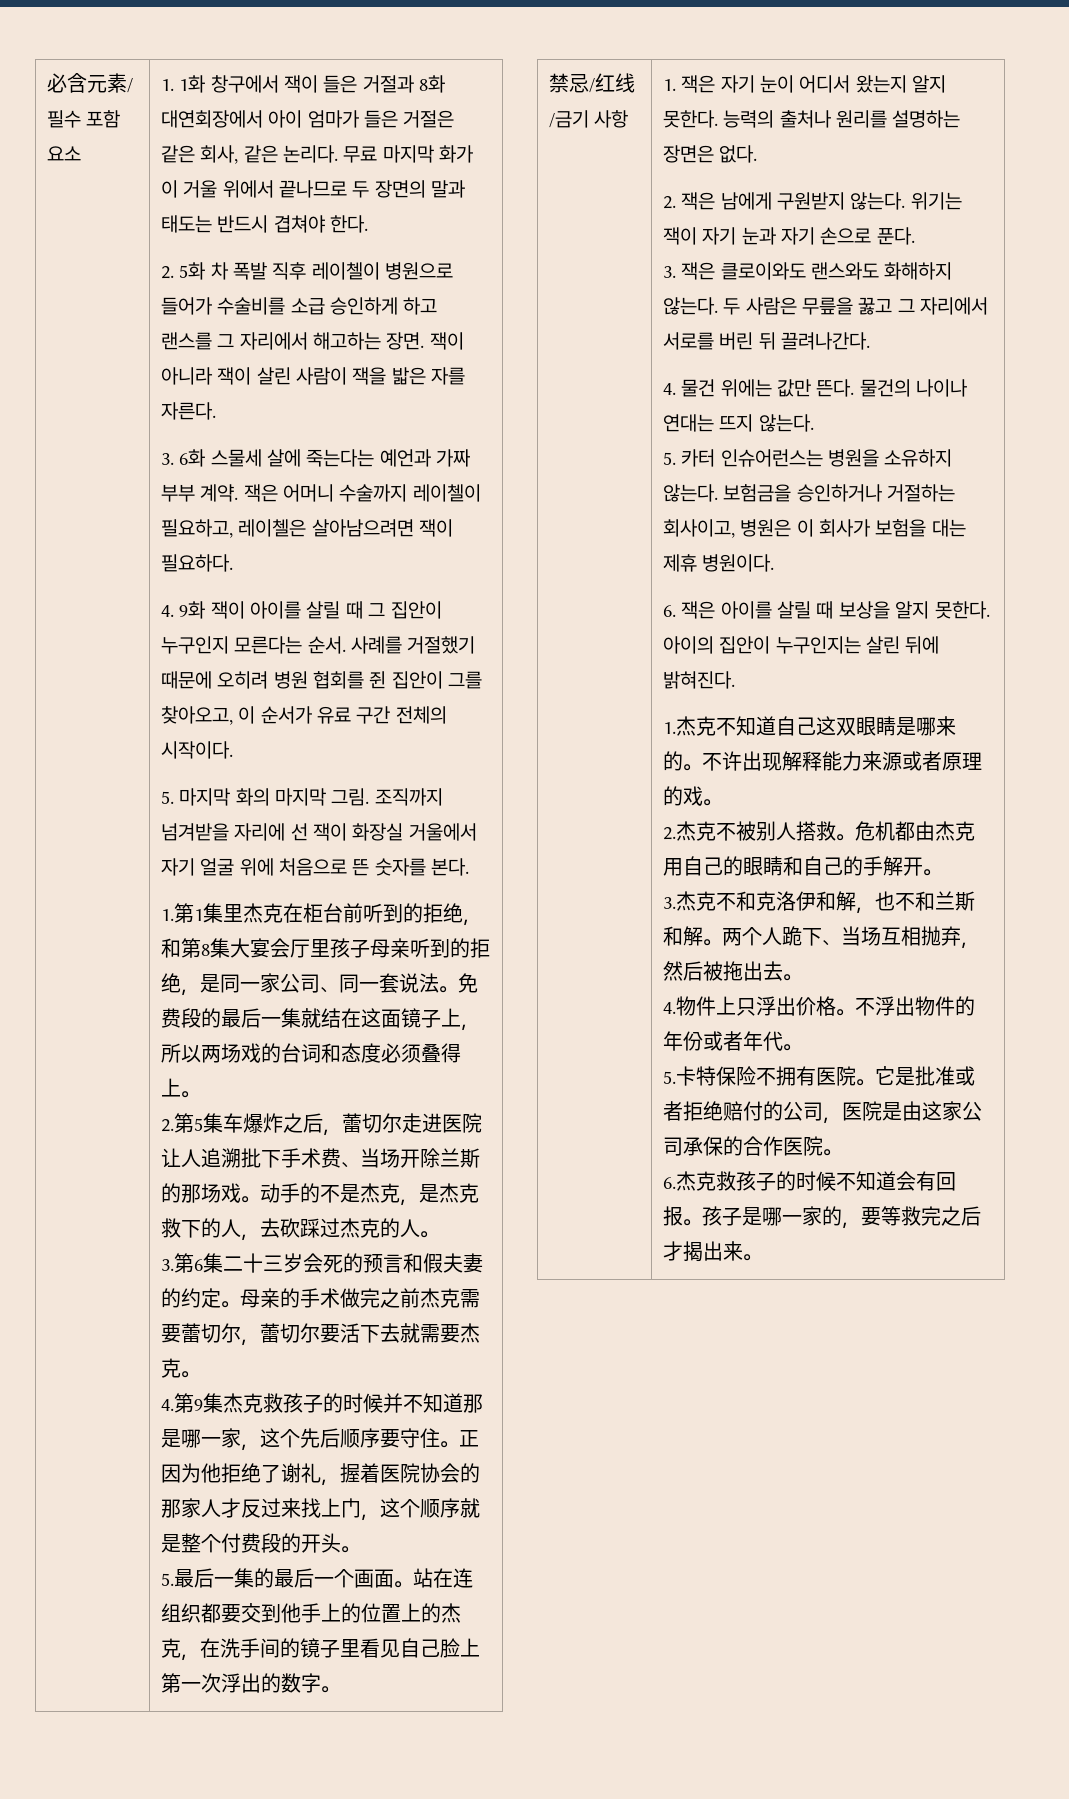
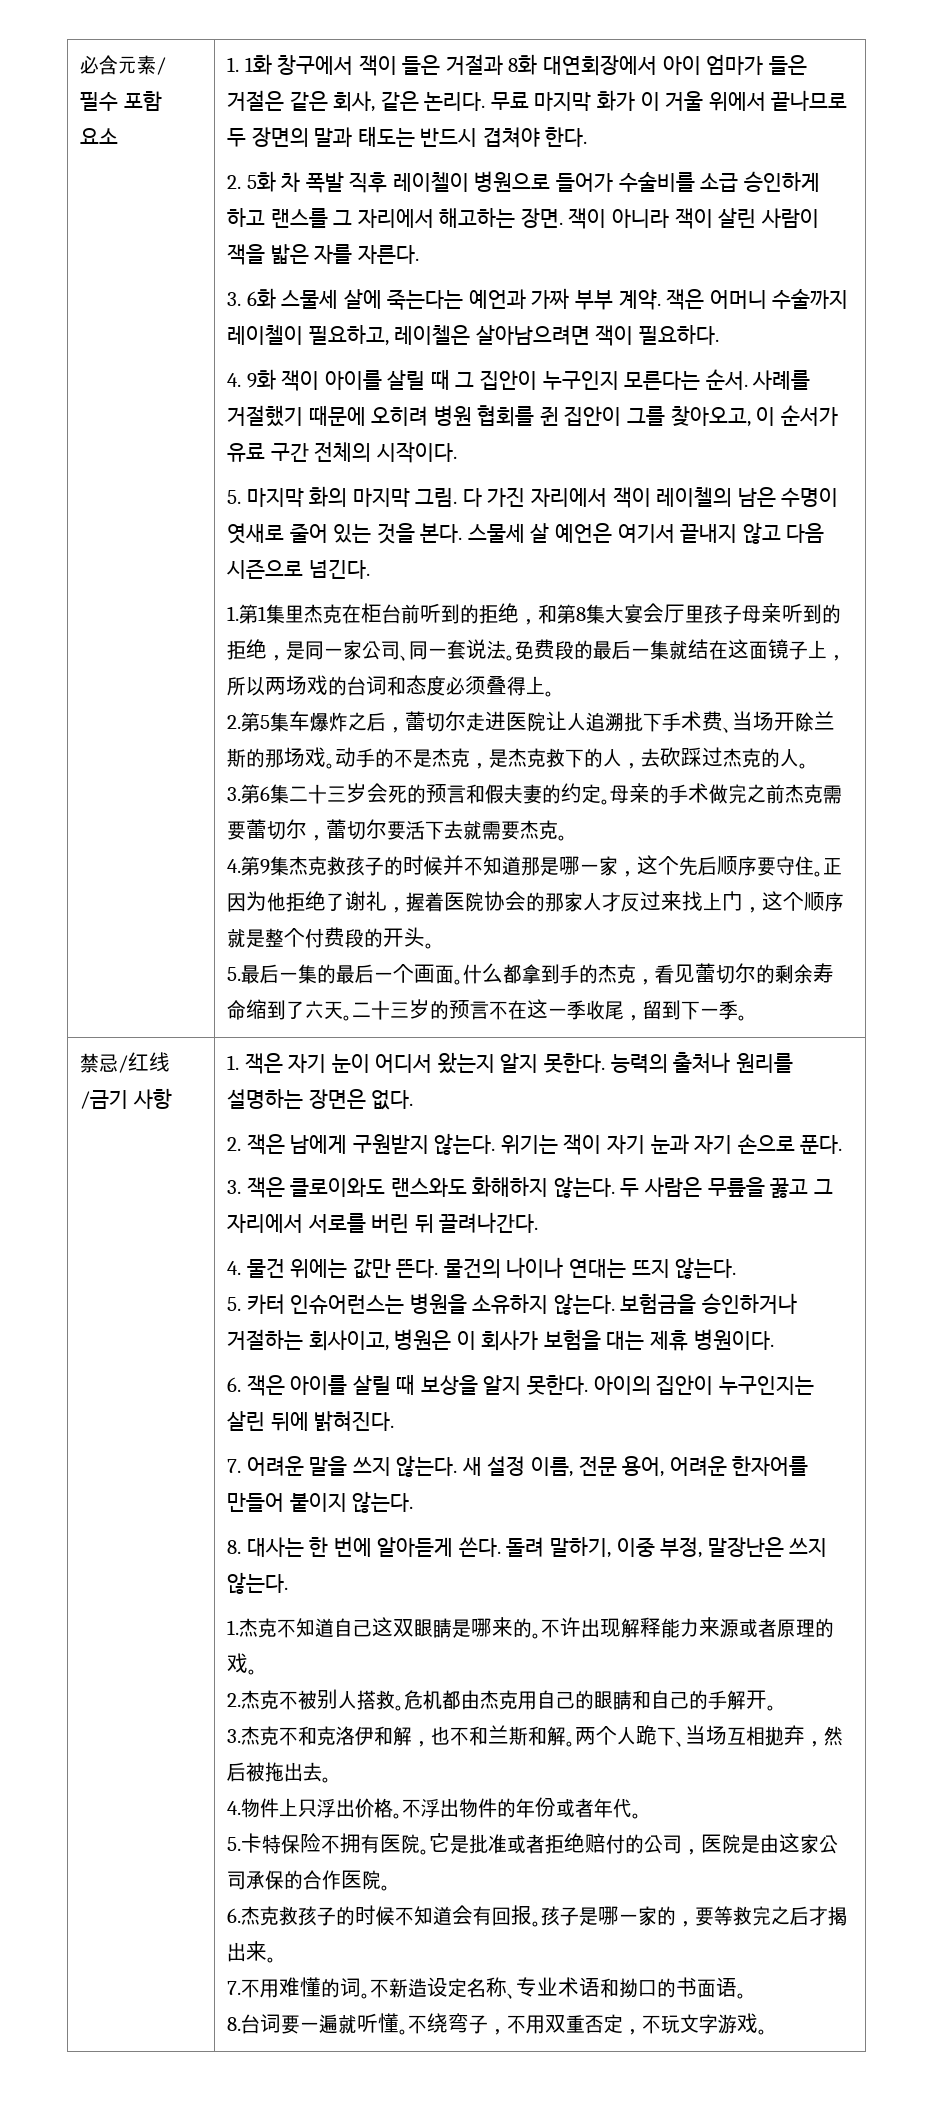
- 조직까지 넘겨받을 자리에 선 잭이 화장실 거울에서 자기 얼굴 위에 처음으로 뜬 숫자를 본다.
+ 다 가진 자리에서 잭이 레이첼의 남은 수명이 엿새로 줄어 있는 것을 본다. 스물세 살 예언은 여기서 끝내지 않고 다음 시즌으로 넘긴다.
- 站在连组织都要交到他手上的位置上的杰克，在洗手间的镜子里看见自己脸上第一次浮出的数字。
+ 什么都拿到手的杰克，看见蕾切尔的剩余寿命缩到了六天。二十三岁的预言不在这一季收尾，留到下一季。
+ 7. 어려운 말을 쓰지 않는다. 새 설정 이름, 전문 용어, 어려운 한자어를 만들어 붙이지 않는다.
+ 8. 대사는 한 번에 알아듣게 쓴다. 돌려 말하기, 이중 부정, 말장난은 쓰지 않는다.
+ 7.不用难懂的词。不新造设定名称、专业术语和拗口的书面语。
+ 8.台词要一遍就听懂。不绕弯子，不用双重否定，不玩文字游戏。

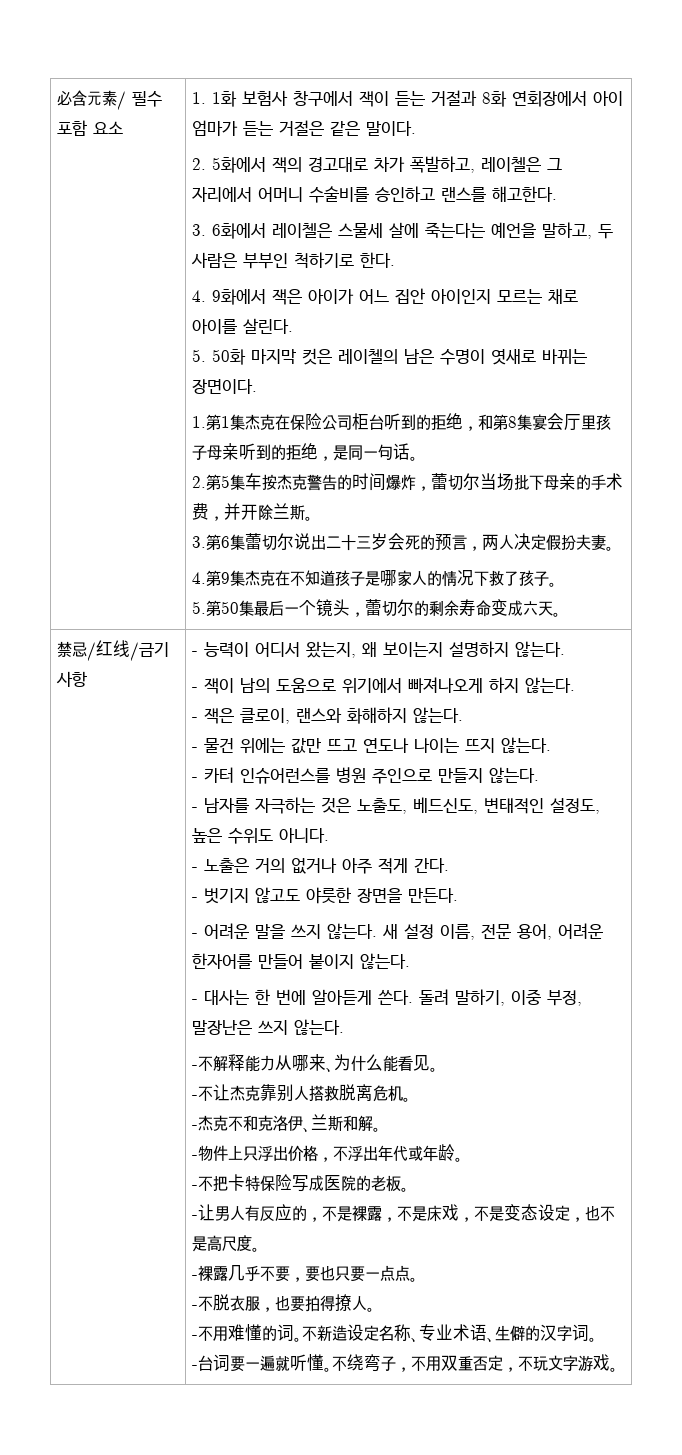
- 1. 1화 창구에서 잭이 들은 거절과 8화 대연회장에서 아이 엄마가 들은 거절은 같은 회사, 같은 논리다. 무료 마지막 화가 이 거울 위에서 끝나므로 두 장면의 말과 태도는 반드시 겹쳐야 한다.
- 2. 5화 차 폭발 직후 레이첼이 병원으로 들어가 수술비를 소급 승인하게 하고 랜스를 그 자리에서 해고하는 장면. 잭이 아니라 잭이 살린 사람이 잭을 밟은 자를 자른다.
- 3. 6화 스물세 살에 죽는다는 예언과 가짜 부부 계약. 잭은 어머니 수술까지 레이첼이 필요하고, 레이첼은 살아남으려면 잭이 필요하다.
- 4. 9화 잭이 아이를 살릴 때 그 집안이 누구인지 모른다는 순서. 사례를 거절했기 때문에 오히려 병원 협회를 쥔 집안이 그를 찾아오고, 이 순서가 유료 구간 전체의 시작이다.
- 5. 마지막 화의 마지막 그림. 다 가진 자리에서 잭이 레이첼의 남은 수명이 엿새로 줄어 있는 것을 본다. 스물세 살 예언은 여기서 끝내지 않고 다음 시즌으로 넘긴다.
+ 1. 1화 보험사 창구에서 잭이 듣는 거절과 8화 연회장에서 아이 엄마가 듣는 거절은 같은 말이다.
+ 2. 5화에서 잭의 경고대로 차가 폭발하고, 레이첼은 그 자리에서 어머니 수술비를 승인하고 랜스를 해고한다.
+ 3. 6화에서 레이첼은 스물세 살에 죽는다는 예언을 말하고, 두 사람은 부부인 척하기로 한다.
+ 4. 9화에서 잭은 아이가 어느 집안 아이인지 모르는 채로 아이를 살린다.
+ 5. 50화 마지막 컷은 레이첼의 남은 수명이 엿새로 바뀌는 장면이다.
- 1.第1集里杰克在柜台前听到的拒绝，和第8集大宴会厅里孩子母亲听到的拒绝，是同一家公司、同一套说法。免费段的最后一集就结在这面镜子上，所以两场戏的台词和态度必须叠得上。
- 2.第5集车爆炸之后，蕾切尔走进医院让人追溯批下手术费、当场开除兰斯的那场戏。动手的不是杰克，是杰克救下的人，去砍踩过杰克的人。
+ 1.第1集杰克在保险公司柜台听到的拒绝，和第8集宴会厅里孩子母亲听到的拒绝，是同一句话。
+ 2.第5集车按杰克警告的时间爆炸，蕾切尔当场批下母亲的手术费，并开除兰斯。
- 3.第6集二十三岁会死的预言和假夫妻的约定。母亲的手术做完之前杰克需要蕾切尔，蕾切尔要活下去就需要杰克。
+ 3.第6集蕾切尔说出二十三岁会死的预言，两人决定假扮夫妻。
- 4.第9集杰克救孩子的时候并不知道那是哪一家，这个先后顺序要守住。正因为他拒绝了谢礼，握着医院协会的那家人才反过来找上门，这个顺序就是整个付费段的开头。
- 5.最后一集的最后一个画面。什么都拿到手的杰克，看见蕾切尔的剩余寿命缩到了六天。二十三岁的预言不在这一季收尾，留到下一季。
+ 4.第9集杰克在不知道孩子是哪家人的情况下救了孩子。
+ 5.第50集最后一个镜头，蕾切尔的剩余寿命变成六天。
- 1. 잭은 자기 눈이 어디서 왔는지 알지 못한다. 능력의 출처나 원리를 설명하는 장면은 없다.
- 2. 잭은 남에게 구원받지 않는다. 위기는 잭이 자기 눈과 자기 손으로 푼다.
- 3. 잭은 클로이와도 랜스와도 화해하지 않는다. 두 사람은 무릎을 꿇고 그 자리에서 서로를 버린 뒤 끌려나간다.
- 4. 물건 위에는 값만 뜬다. 물건의 나이나 연대는 뜨지 않는다.
- 5. 카터 인슈어런스는 병원을 소유하지 않는다. 보험금을 승인하거나 거절하는 회사이고, 병원은 이 회사가 보험을 대는 제휴 병원이다.
- 6. 잭은 아이를 살릴 때 보상을 알지 못한다. 아이의 집안이 누구인지는 살린 뒤에 밝혀진다.
- 7. 어려운 말을 쓰지 않는다.
+ - 능력이 어디서 왔는지, 왜 보이는지 설명하지 않는다.
+ - 잭이 남의 도움으로 위기에서 빠져나오게 하지 않는다.
+ - 잭은 클로이, 랜스와 화해하지 않는다.
+ - 물건 위에는 값만 뜨고 연도나 나이는 뜨지 않는다.
+ - 카터 인슈어런스를 병원 주인으로 만들지 않는다.
+ - 남자를 자극하는 것은 노출도, 베드신도, 변태적인 설정도, 높은 수위도 아니다.
+ - 노출은 거의 없거나 아주 적게 간다.
+ - 벗기지 않고도 야릇한 장면을 만든다.
+ - 어려운 말을 쓰지 않는다.
- 8. 대사는 한 번에 알아듣게 쓴다.
+ - 대사는 한 번에 알아듣게 쓴다.
- 1.杰克不知道自己这双眼睛是哪来的。不许出现解释能力来源或者原理的戏。
- 2.杰克不被别人搭救。危机都由杰克用自己的眼睛和自己的手解开。
- 3.杰克不和克洛伊和解，也不和兰斯和解。两个人跪下、当场互相抛弃，然后被拖出去。
- 4.物件上只浮出价格。不浮出物件的年份或者年代。
- 5.卡特保险不拥有医院。它是批准或者拒绝赔付的公司，医院是由这家公司承保的合作医院。
- 6.杰克救孩子的时候不知道会有回报。孩子是哪一家的，要等救完之后才揭出来。
- 7.不用难懂的词。
+ -不解释能力从哪来、为什么能看见。
+ -不让杰克靠别人搭救脱离危机。
+ -杰克不和克洛伊、兰斯和解。
+ -物件上只浮出价格，不浮出年代或年龄。
+ -不把卡特保险写成医院的老板。
+ -让男人有反应的，不是裸露，不是床戏，不是变态设定，也不是高尺度。
+ -裸露几乎不要，要也只要一点点。
+ -不脱衣服，也要拍得撩人。
+ -不用难懂的词。
- 不新造设定名称、专业术语和拗口的书面语。
- 8.台词要一遍就听懂。
+ 不新造设定名称、专业术语、生僻的汉字词。
+ -台词要一遍就听懂。

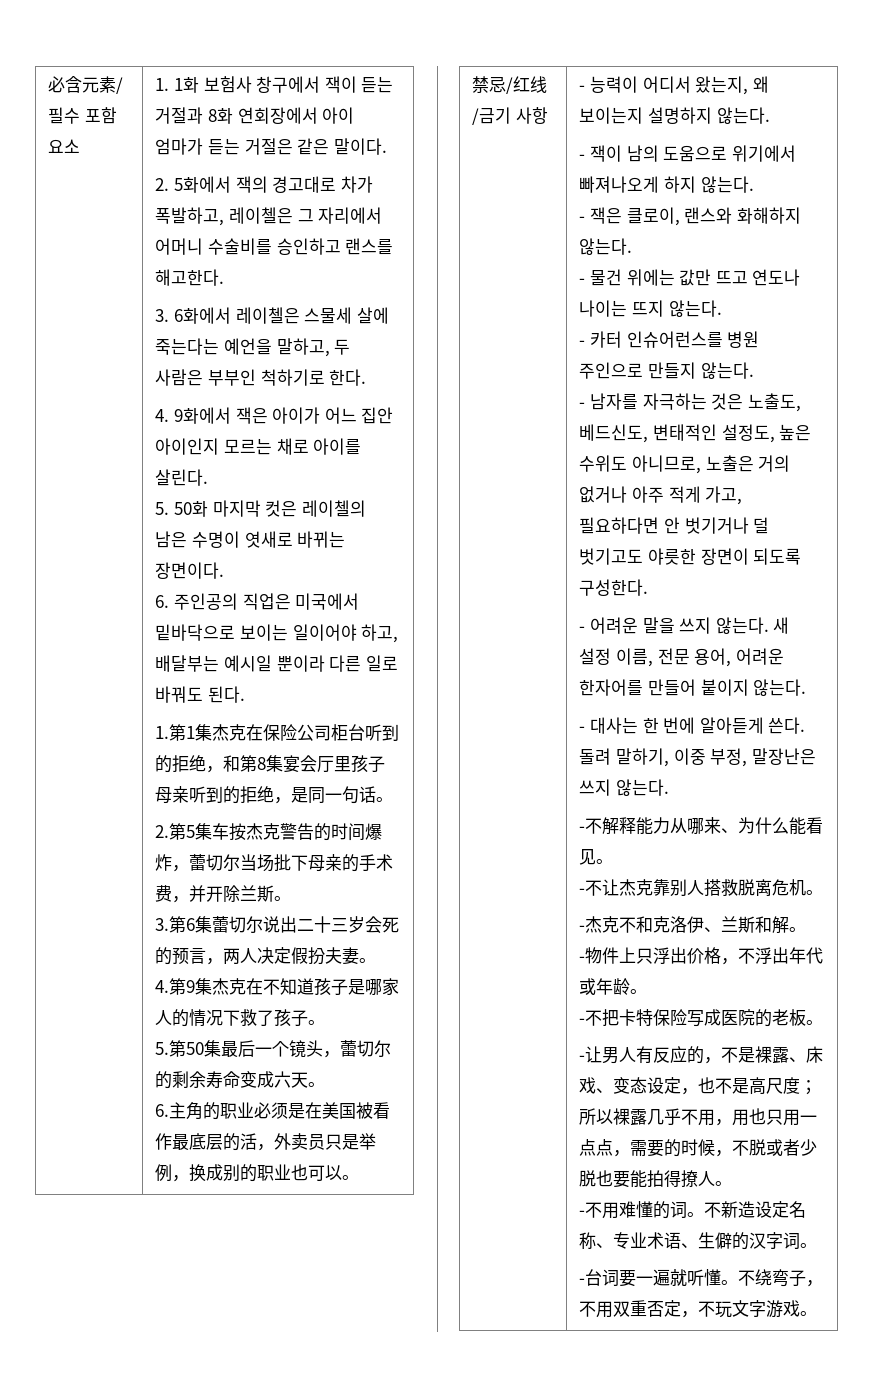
+ 6. 주인공의 직업은 미국에서 밑바닥으로 보이는 일이어야 하고, 배달부는 예시일 뿐이라 다른 일로 바꿔도 된다.
+ 6.主角的职业必须是在美国被看作最底层的活，外卖员只是举例，换成别的职业也可以。
- - 남자를 자극하는 것은 노출도, 베드신도, 변태적인 설정도, 높은 수위도 아니다.
- - 노출은 거의 없거나 아주 적게 간다.
- - 벗기지 않고도 야릇한 장면을 만든다.
+ - 남자를 자극하는 것은 노출도, 베드신도, 변태적인 설정도, 높은 수위도 아니므로, 노출은 거의 없거나 아주 적게 가고, 필요하다면 안 벗기거나 덜 벗기고도 야릇한 장면이 되도록 구성한다.
- -让男人有反应的，不是裸露，不是床戏，不是变态设定，也不是高尺度。
- -裸露几乎不要，要也只要一点点。
- -不脱衣服，也要拍得撩人。
+ -让男人有反应的，不是裸露、床戏、变态设定，也不是高尺度；所以裸露几乎不用，用也只用一点点，需要的时候，不脱或者少脱也要能拍得撩人。

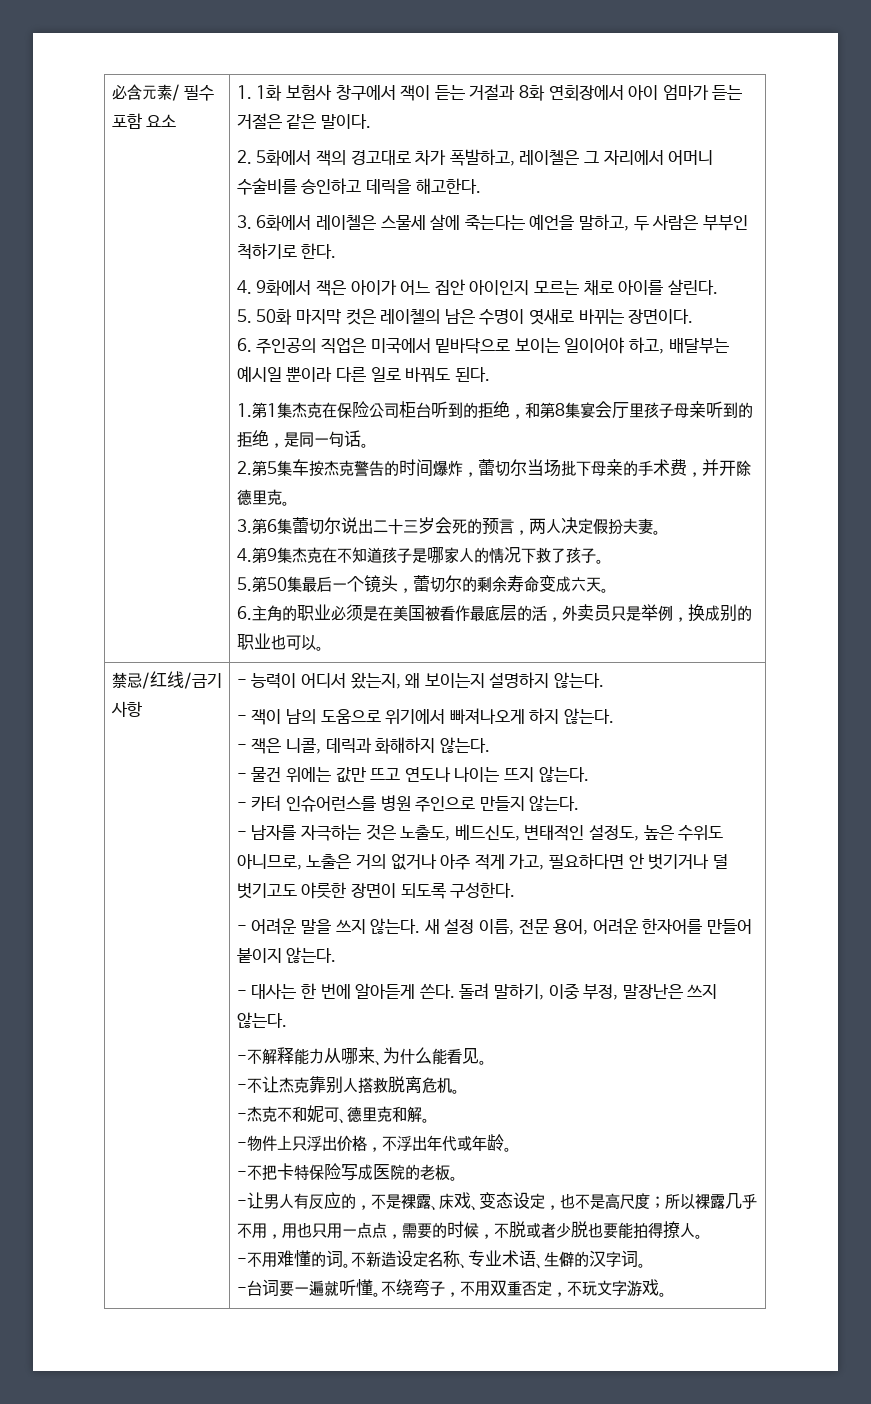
- 2. 5화에서 잭의 경고대로 차가 폭발하고, 레이첼은 그 자리에서 어머니 수술비를 승인하고 랜스를 해고한다.
+ 2. 5화에서 잭의 경고대로 차가 폭발하고, 레이첼은 그 자리에서 어머니 수술비를 승인하고 데릭을 해고한다.
- 2.第5集车按杰克警告的时间爆炸，蕾切尔当场批下母亲的手术费，并开除兰斯。
+ 2.第5集车按杰克警告的时间爆炸，蕾切尔当场批下母亲的手术费，并开除德里克。
- - 잭은 클로이, 랜스와 화해하지 않는다.
+ - 잭은 니콜, 데릭과 화해하지 않는다.
- -杰克不和克洛伊、兰斯和解。
+ -杰克不和妮可、德里克和解。

